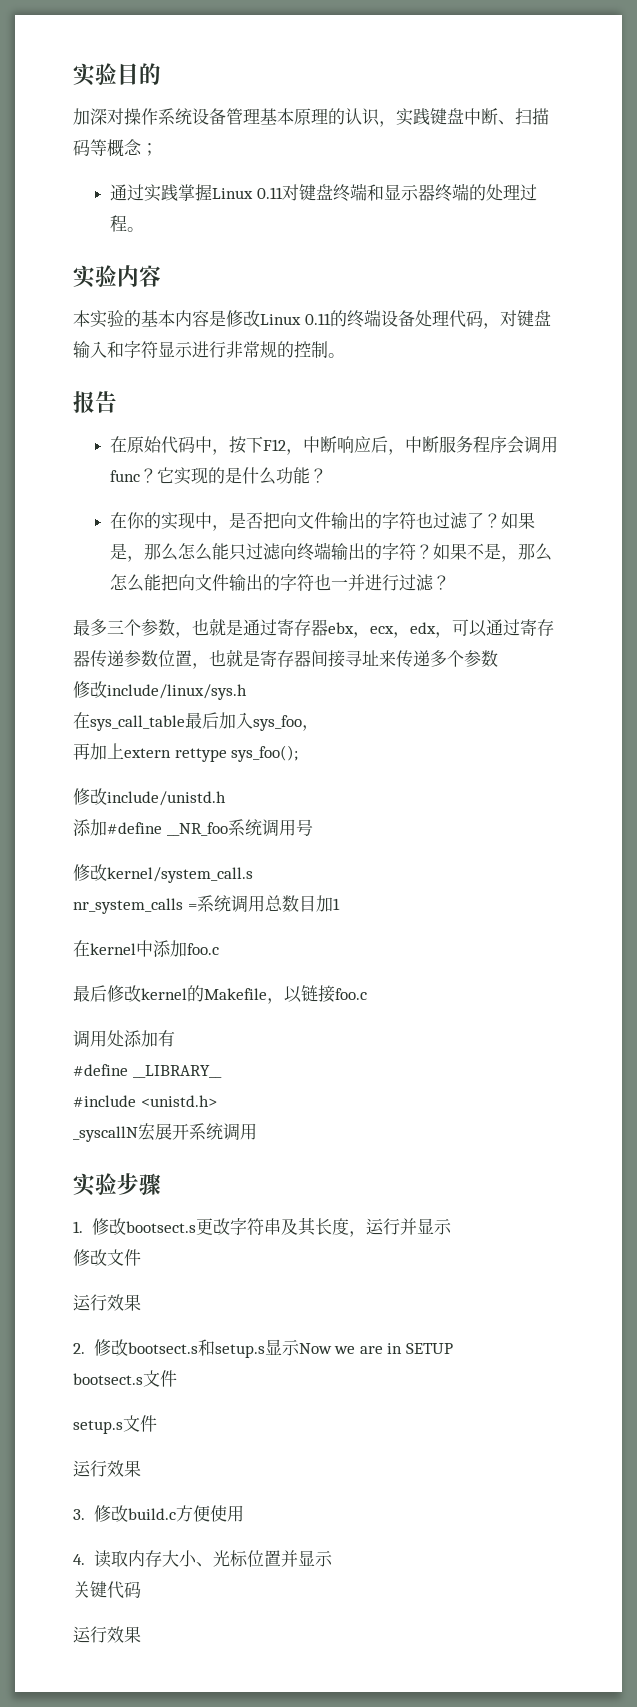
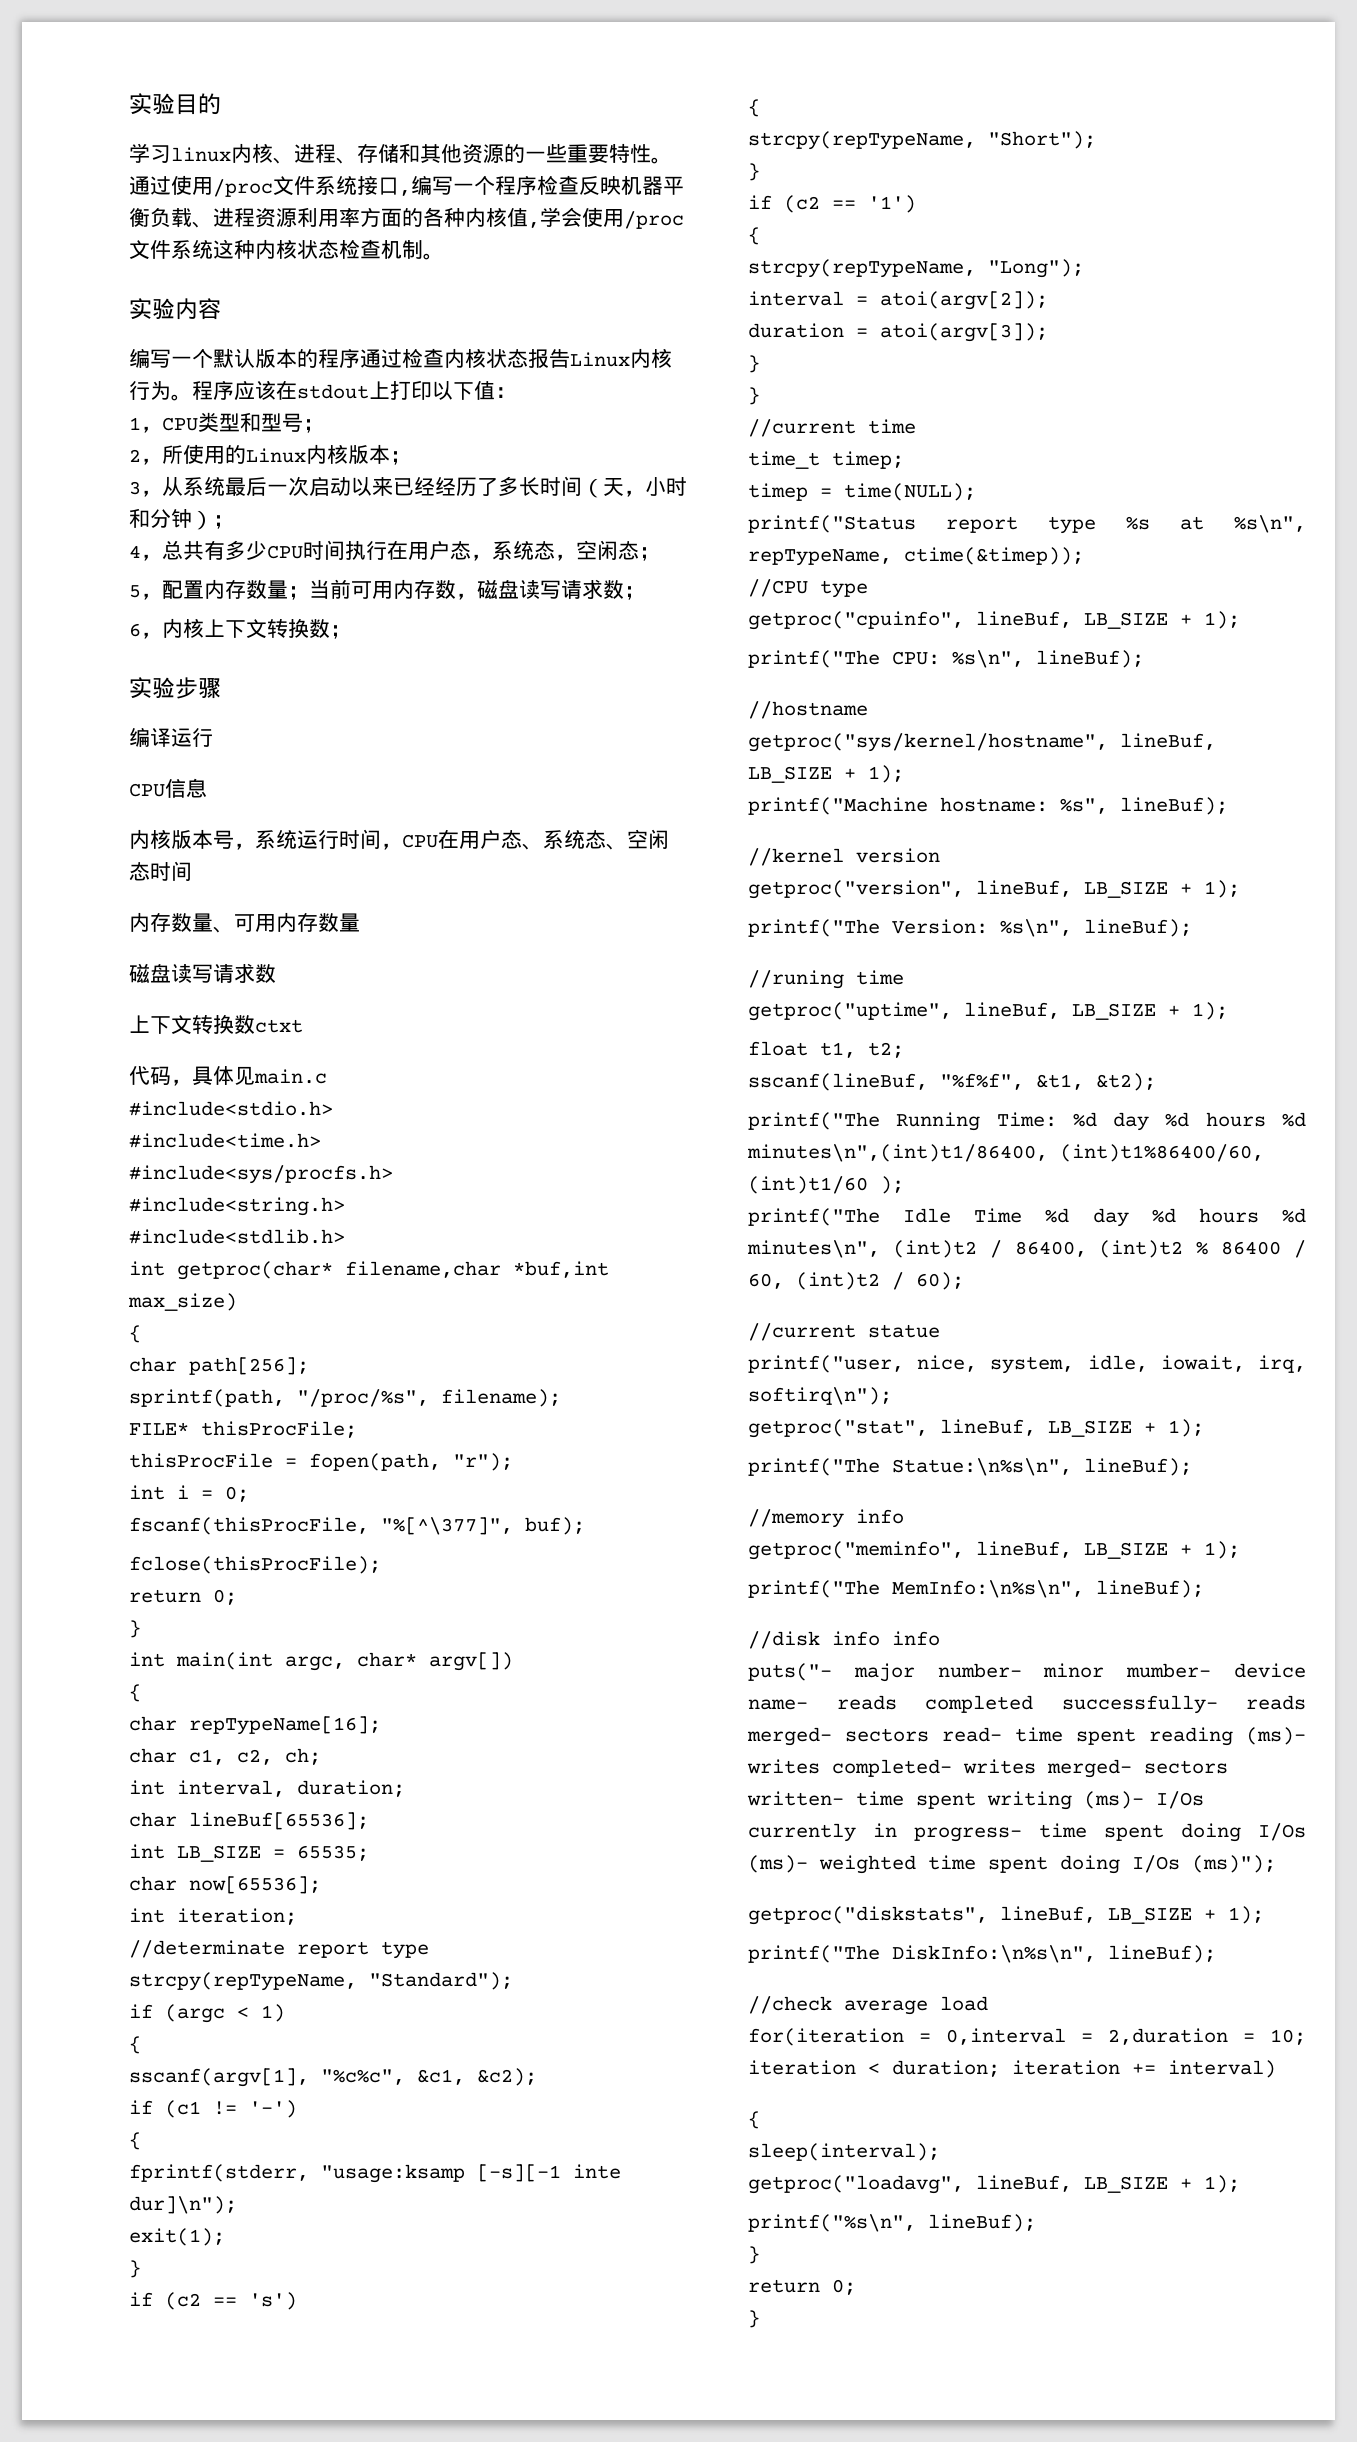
- 加深对操作系统设备管理基本原理的认识，实践键盘中断、扫描码等概念；
- 通过实践掌握Linux 0.11对键盘终端和显示器终端的处理过程。
+ 学习linux内核、进程、存储和其他资源的一些重要特性。通过使用/proc文件系统接口,编写一个程序检查反映机器平衡负载、进程资源利用率方面的各种内核值,学会使用/proc文件系统这种内核状态检查机制。
  实验内容
- 本实验的基本内容是修改Linux 0.11的终端设备处理代码，对键盘输入和字符显示进行非常规的控制。
- 报告
- 在原始代码中，按下F12，中断响应后，中断服务程序会调用func？它实现的是什么功能？
- 在你的实现中，是否把向文件输出的字符也过滤了？如果是，那么怎么能只过滤向终端输出的字符？如果不是，那么怎么能把向文件输出的字符也一并进行过滤？
- 最多三个参数，也就是通过寄存器ebx，ecx，edx，可以通过寄存器传递参数位置，也就是寄存器间接寻址来传递多个参数
- 修改include/linux/sys.h
- 在sys_call_table最后加入sys_foo，
- 再加上extern rettype sys_foo();
- 修改include/unistd.h
- 添加#define __NR_foo系统调用号
- 修改kernel/system_call.s
- nr_system_calls =系统调用总数目加1
- 在kernel中添加foo.c
- 最后修改kernel的Makefile，以链接foo.c
- 调用处添加有
- #define __LIBRARY__
- #include <unistd.h>
- _syscallN宏展开系统调用
+ 编写一个默认版本的程序通过检查内核状态报告Linux内核行为。程序应该在stdout上打印以下值：
+ 1，CPU类型和型号；
+ 2，所使用的Linux内核版本；
+ 3，从系统最后一次启动以来已经经历了多长时间（天，小时和分钟）；
+ 4，总共有多少CPU时间执行在用户态，系统态，空闲态；
+ 5，配置内存数量；当前可用内存数，磁盘读写请求数；
+ 6，内核上下文转换数；
  实验步骤
- 1.修改bootsect.s更改字符串及其长度，运行并显示
- 修改文件
- 运行效果
- 2.修改bootsect.s和setup.s显示Now we are in SETUP
- bootsect.s文件
- setup.s文件
- 运行效果
- 3.修改build.c方便使用
- 4.读取内存大小、光标位置并显示
- 关键代码
- 运行效果
+ 编译运行
+ CPU信息
+ 内核版本号，系统运行时间，CPU在用户态、系统态、空闲态时间
+ 内存数量、可用内存数量
+ 磁盘读写请求数
+ 上下文转换数ctxt
+ 代码，具体见main.c
+ #include<stdio.h>
+ #include<time.h>
+ #include<sys/procfs.h>
+ #include<string.h>
+ #include<stdlib.h>
+ int getproc(char* filename,char *buf,int max_size)
+ {
+ char path[256];
+ sprintf(path, "/proc/%s", filename);
+ FILE* thisProcFile;
+ thisProcFile = fopen(path, "r");
+ int i = 0;
+ fscanf(thisProcFile, "%[^\377]", buf);
+ fclose(thisProcFile);
+ return 0;
+ }
+ int main(int argc, char* argv[])
+ {
+ char repTypeName[16];
+ char c1, c2, ch;
+ int interval, duration;
+ char lineBuf[65536];
+ int LB_SIZE = 65535;
+ char now[65536];
+ int iteration;
+ //determinate report type
+ strcpy(repTypeName, "Standard");
+ if (argc < 1)
+ {
+ sscanf(argv[1], "%c%c", &c1, &c2);
+ if (c1 != '-')
+ {
+ fprintf(stderr, "usage:ksamp [-s][-1 inte dur]\n");
+ exit(1);
+ }
+ if (c2 == 's')
+ {
+ strcpy(repTypeName, "Short");
+ }
+ if (c2 == '1')
+ {
+ strcpy(repTypeName, "Long");
+ interval = atoi(argv[2]);
+ duration = atoi(argv[3]);
+ }
+ }
+ //current time
+ time_t timep;
+ timep = time(NULL);
+ printf("Status report type %s at %s\n", repTypeName, ctime(&timep));
+ //CPU type
+ getproc("cpuinfo", lineBuf, LB_SIZE + 1);
+ printf("The CPU: %s\n", lineBuf);
+ //hostname
+ getproc("sys/kernel/hostname", lineBuf, LB_SIZE + 1);
+ printf("Machine hostname: %s", lineBuf);
+ //kernel version
+ getproc("version", lineBuf, LB_SIZE + 1);
+ printf("The Version: %s\n", lineBuf);
+ //runing time
+ getproc("uptime", lineBuf, LB_SIZE + 1);
+ float t1, t2;
+ sscanf(lineBuf, "%f%f", &t1, &t2);
+ printf("The Running Time: %d day %d hours %d minutes\n",(int)t1/86400, (int)t1%86400/60, (int)t1/60 );
+ printf("The Idle Time %d day %d hours %d minutes\n", (int)t2 / 86400, (int)t2 % 86400 / 60, (int)t2 / 60);
+ //current statue
+ printf("user, nice, system, idle, iowait, irq, softirq\n");
+ getproc("stat", lineBuf, LB_SIZE + 1);
+ printf("The Statue:\n%s\n", lineBuf);
+ //memory info
+ getproc("meminfo", lineBuf, LB_SIZE + 1);
+ printf("The MemInfo:\n%s\n", lineBuf);
+ //disk info info
+ puts("- major number- minor mumber- device name- reads completed successfully- reads merged- sectors read- time spent reading (ms)- writes completed- writes merged- sectors written- time spent writing (ms)- I/Os currently in progress- time spent doing I/Os (ms)- weighted time spent doing I/Os (ms)");
+ getproc("diskstats", lineBuf, LB_SIZE + 1);
+ printf("The DiskInfo:\n%s\n", lineBuf);
+ //check average load
+ for(iteration = 0,interval = 2,duration = 10; iteration < duration; iteration += interval)
+ {
+ sleep(interval);
+ getproc("loadavg", lineBuf, LB_SIZE + 1);
+ printf("%s\n", lineBuf);
+ }
+ return 0;
+ }

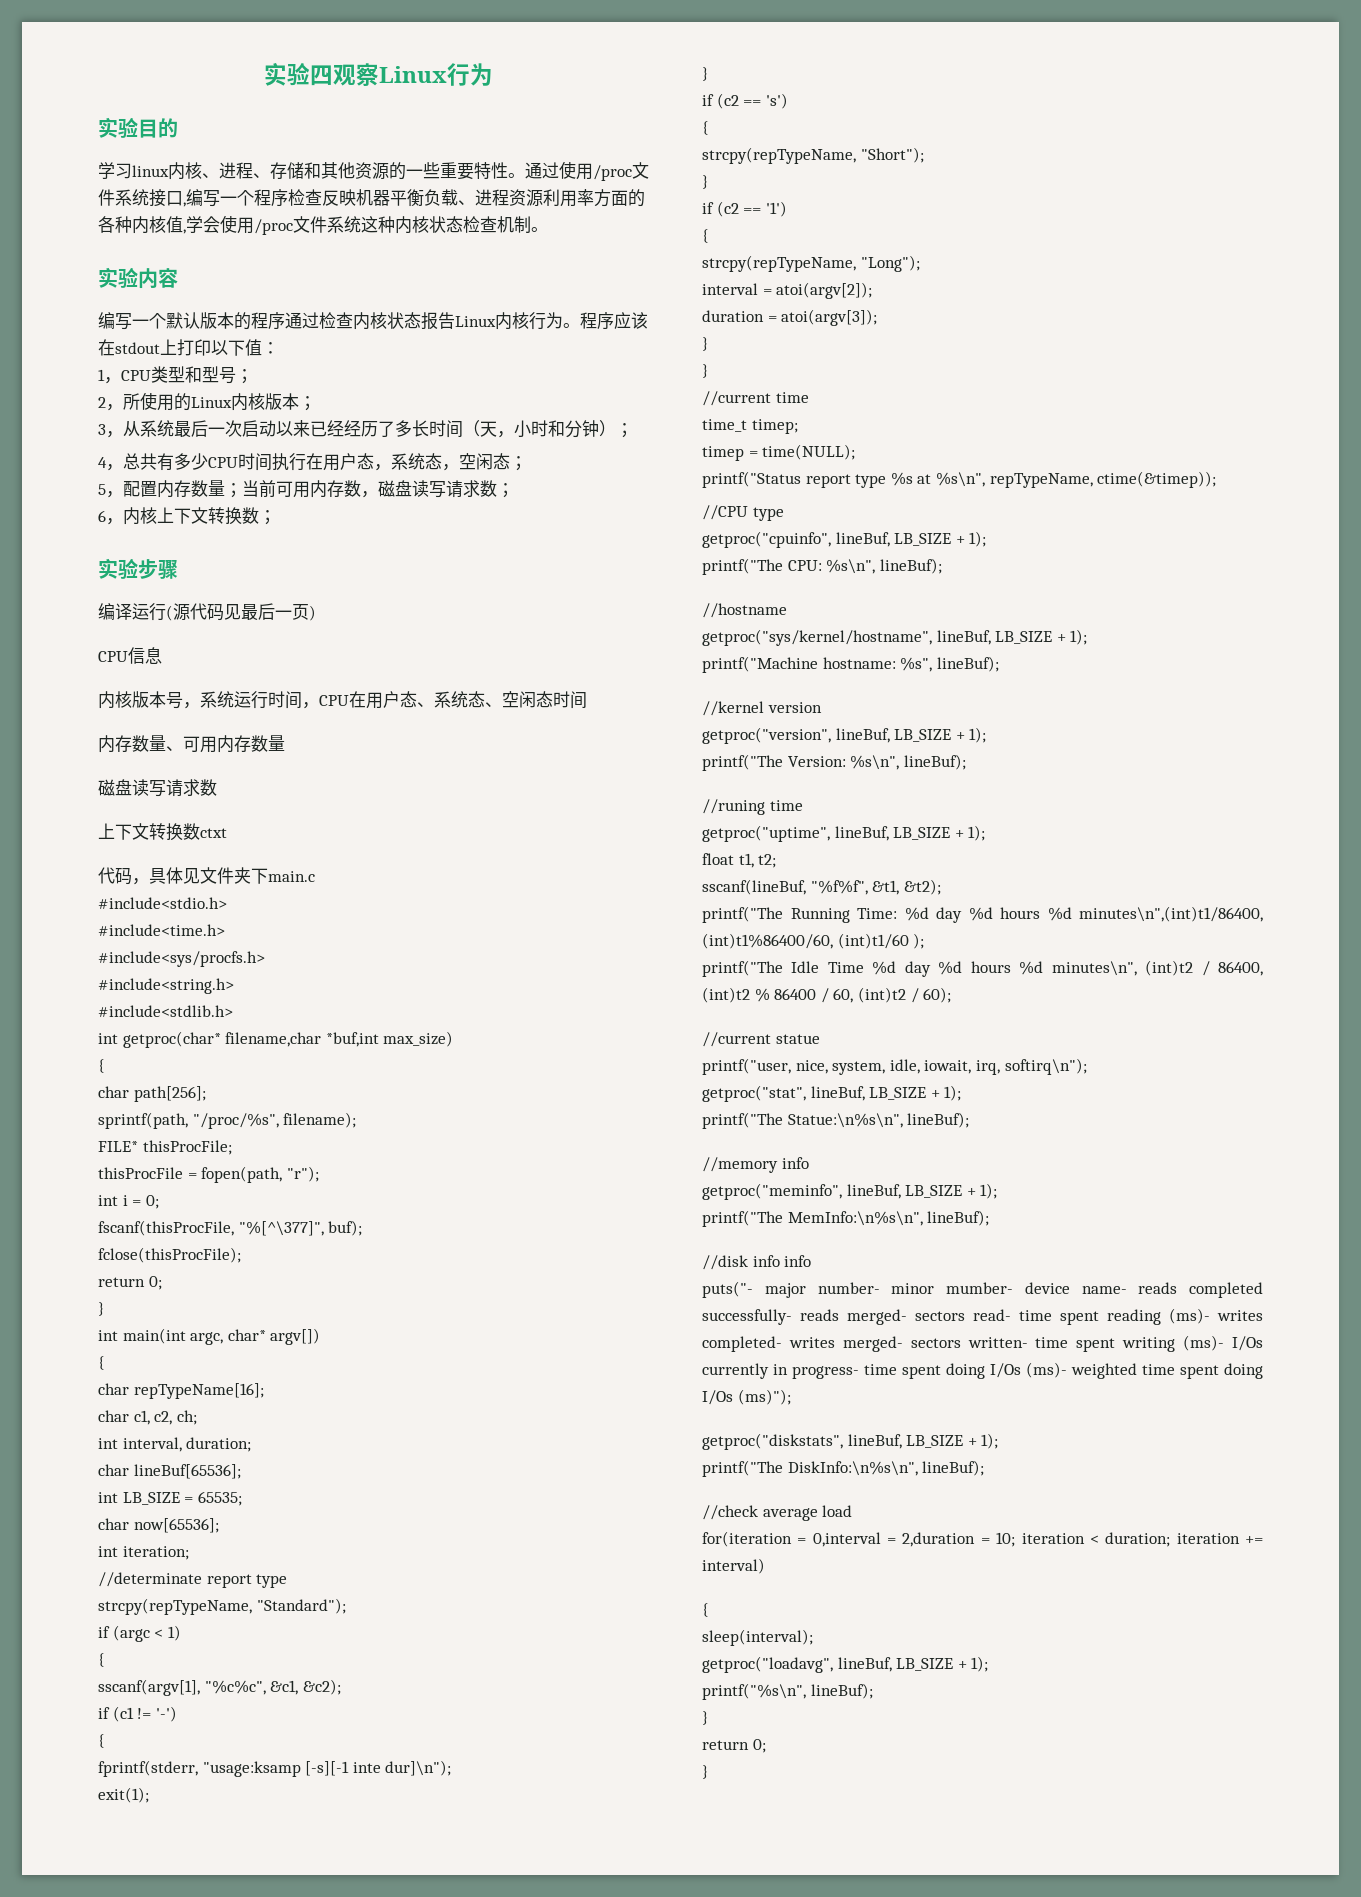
+ 实验四观察Linux行为
- 编译运行
+ 编译运行(源代码见最后一页)
- 代码，具体见main.c
+ 代码，具体见文件夹下main.c

